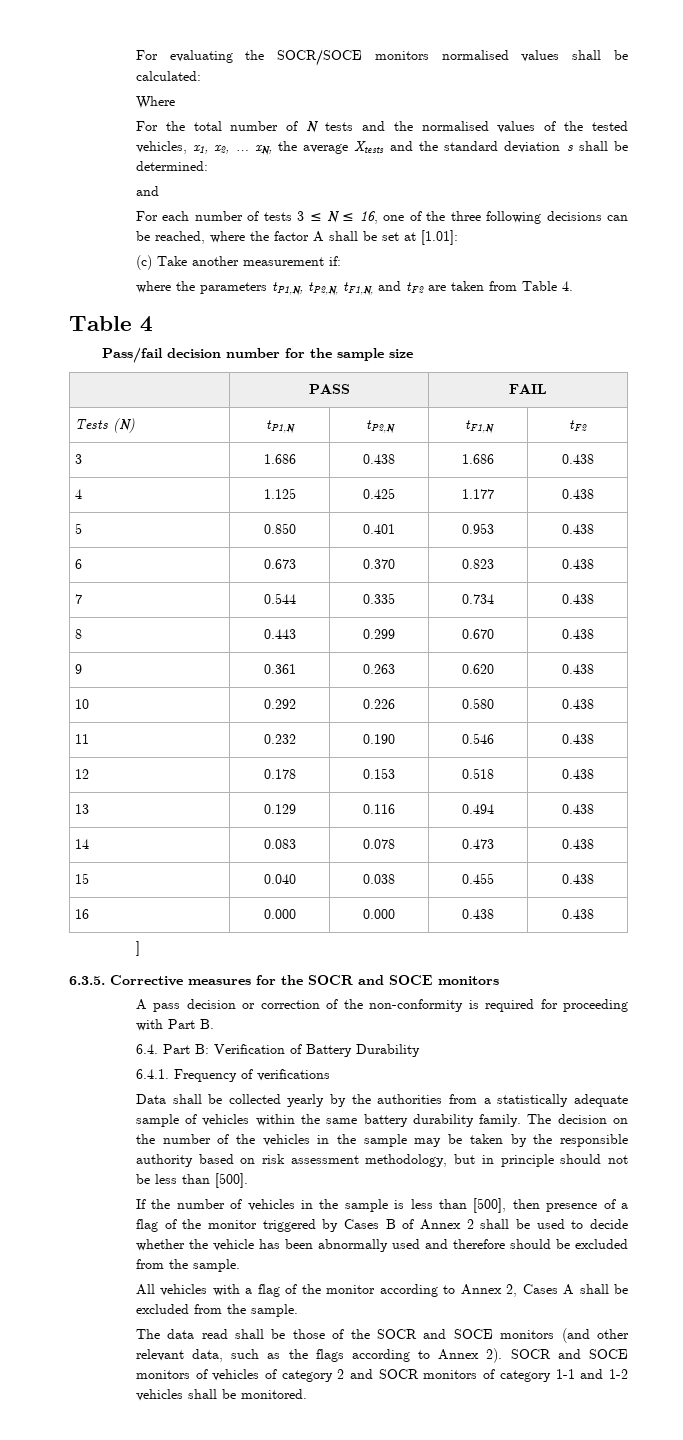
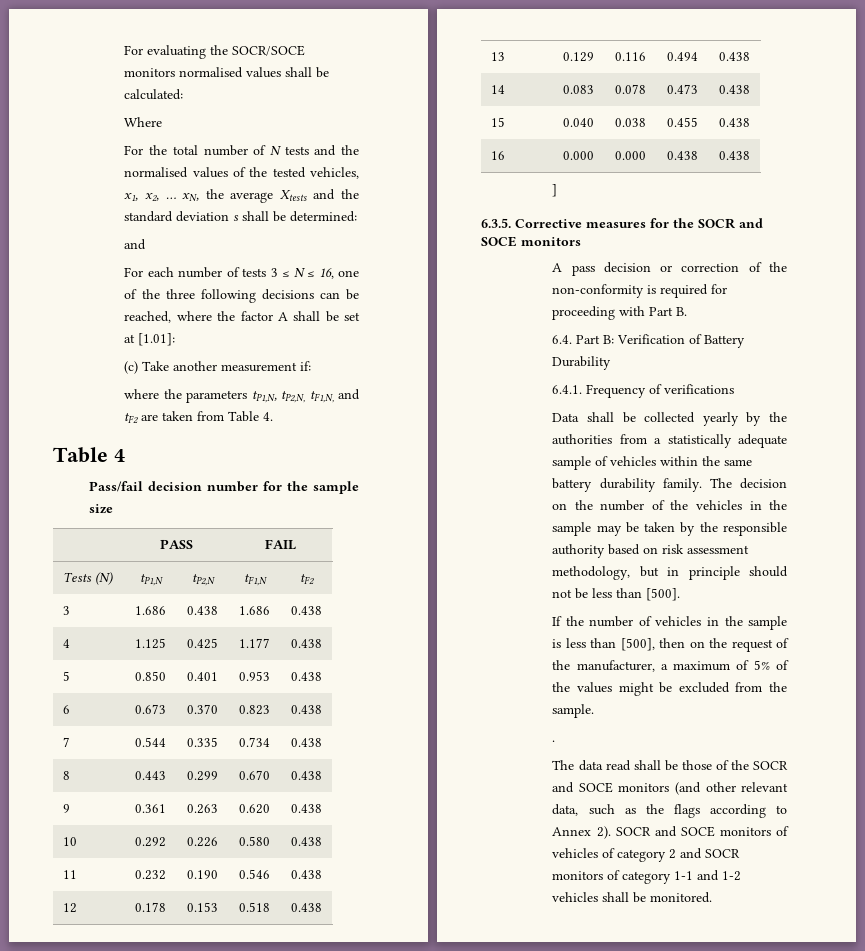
- If the number of vehicles in the sample is less than [500], then presence of a flag of the monitor triggered by Cases B of Annex 2 shall be used to decide whether the vehicle has been abnormally used and therefore should be excluded from the sample.
- All vehicles with a flag of the monitor according to Annex 2, Cases A shall be excluded from the sample.
+ If the number of vehicles in the sample is less than [500], then on the request of the manufacturer, a maximum of 5% of the values might be excluded from the sample.
+ .

